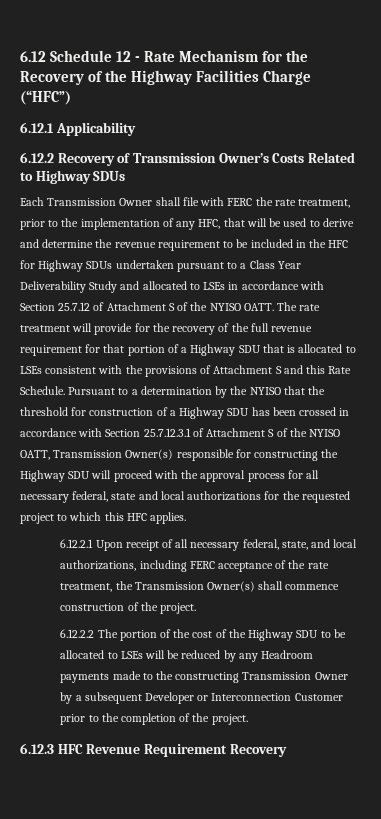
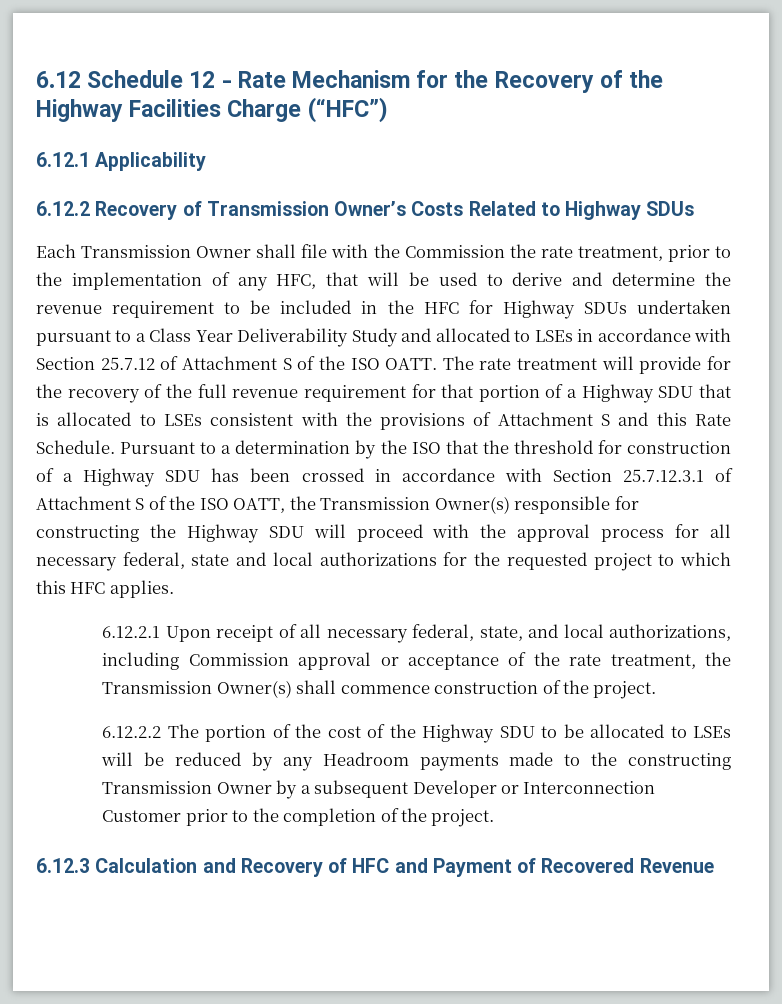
- Each Transmission Owner shall file with FERC the rate treatment, prior to the implementation of any HFC, that will be used to derive and determine the revenue requirement to be included in the HFC for Highway SDUs undertaken pursuant to a Class Year Deliverability Study and allocated to LSEs in accordance with Section 25.7.12 of Attachment S of the NYISO OATT.
+ Each Transmission Owner shall file with the Commission the rate treatment, prior to the implementation of any HFC, that will be used to derive and determine the revenue requirement to be included in the HFC for Highway SDUs undertaken pursuant to a Class Year Deliverability Study and allocated to LSEs in accordance with Section 25.7.12 of Attachment S of the ISO OATT.
- Pursuant to a determination by the NYISO that the threshold for construction of a Highway SDU has been crossed in accordance with Section 25.7.12.3.1 of Attachment S of the NYISO OATT, Transmission Owner(s) responsible for constructing the Highway SDU will proceed with the approval process for all necessary federal, state and local authorizations for the requested project to which this HFC applies.
+ Pursuant to a determination by the ISO that the threshold for construction of a Highway SDU has been crossed in accordance with Section 25.7.12.3.1 of Attachment S of the ISO OATT, the Transmission Owner(s) responsible for constructing the Highway SDU will proceed with the approval process for all necessary federal, state and local authorizations for the requested project to which this HFC applies.
- 6.12.2.1 Upon receipt of all necessary federal, state, and local authorizations, including FERC acceptance of the rate treatment, the Transmission Owner(s) shall commence construction of the project.
+ 6.12.2.1 Upon receipt of all necessary federal, state, and local authorizations, including Commission approval or acceptance of the rate treatment, the Transmission Owner(s) shall commence construction of the project.
- 6.12.3 HFC Revenue Requirement Recovery
+ 6.12.3 Calculation and Recovery of HFC and Payment of Recovered Revenue

